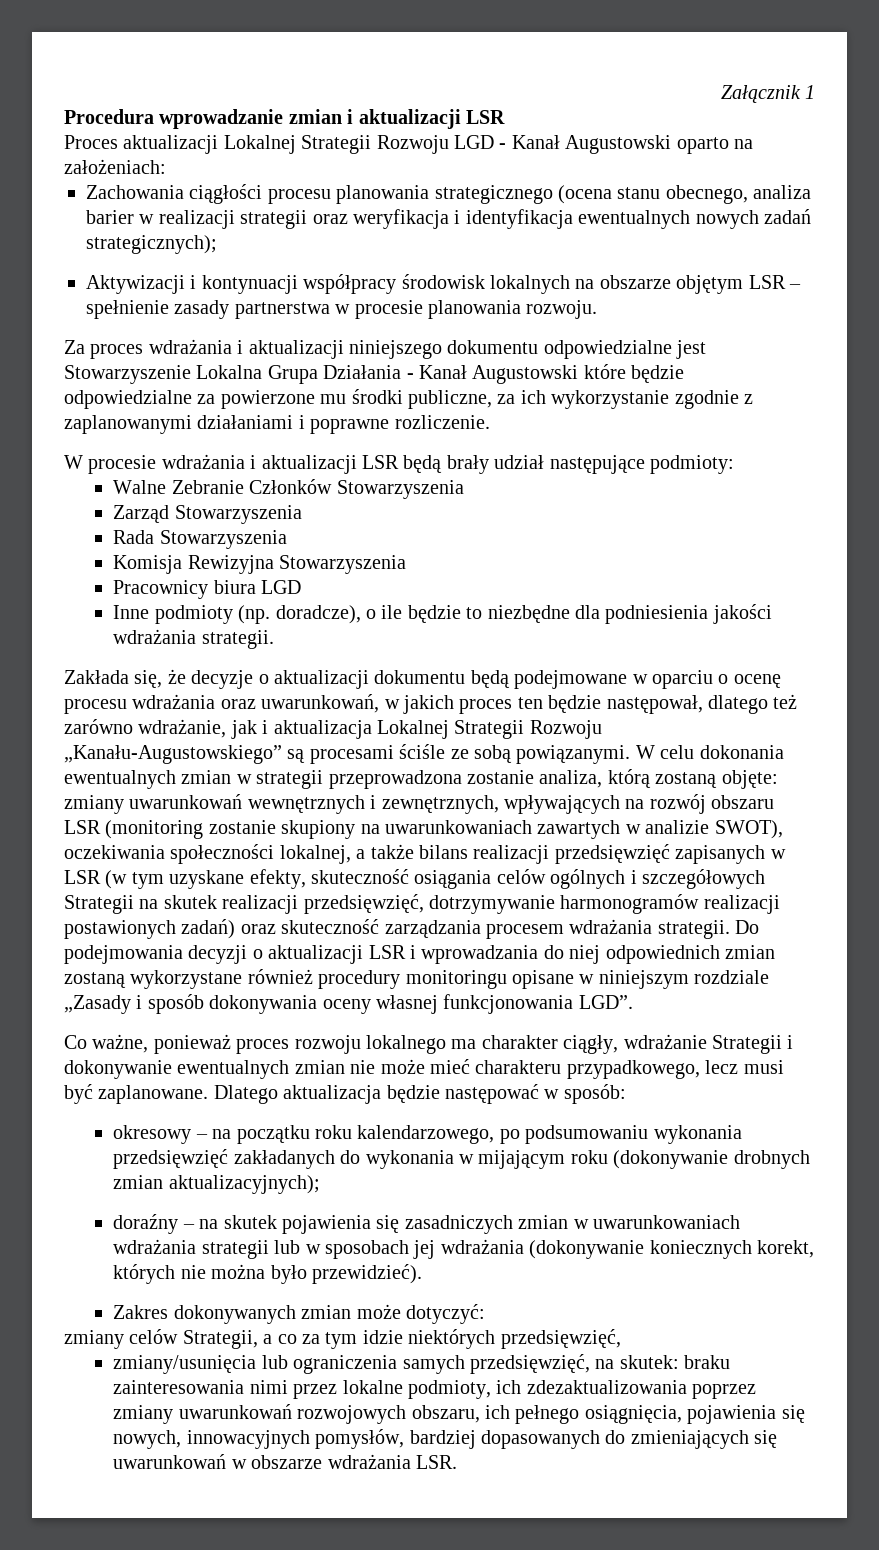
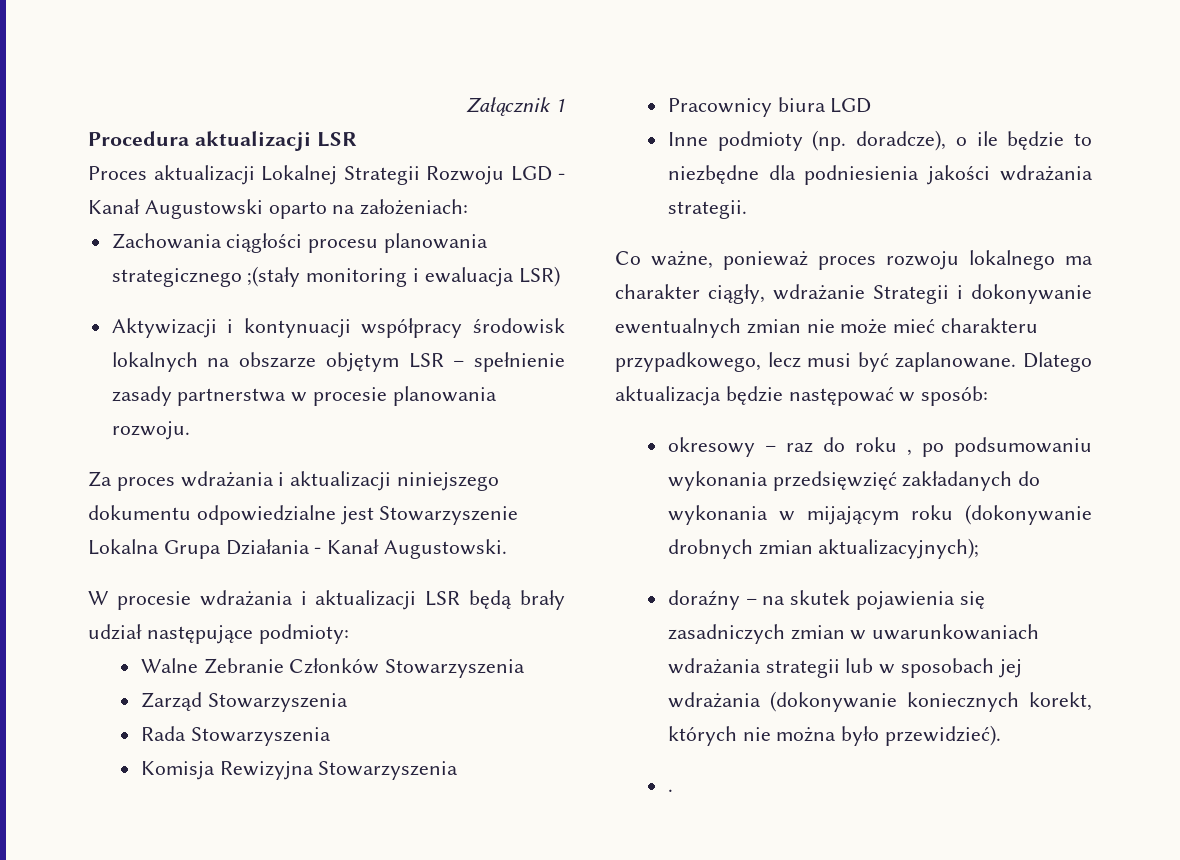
- Procedura wprowadzanie zmian i aktualizacji LSR
+ Procedura aktualizacji LSR
- Zachowania ciągłości procesu planowania strategicznego (ocena stanu obecnego, analiza barier w realizacji strategii oraz weryfikacja i identyfikacja ewentualnych nowych zadań strategicznych);
+ Zachowania ciągłości procesu planowania strategicznego ;(stały monitoring i ewaluacja LSR)
- Za proces wdrażania i aktualizacji niniejszego dokumentu odpowiedzialne jest Stowarzyszenie Lokalna Grupa Działania - Kanał Augustowski które będzie odpowiedzialne za powierzone mu środki publiczne, za ich wykorzystanie zgodnie z zaplanowanymi działaniami i poprawne rozliczenie.
+ Za proces wdrażania i aktualizacji niniejszego dokumentu odpowiedzialne jest Stowarzyszenie Lokalna Grupa Działania - Kanał Augustowski.
- Zakłada się, że decyzje o aktualizacji dokumentu będą podejmowane w oparciu o ocenę procesu wdrażania oraz uwarunkowań, w jakich proces ten będzie następował, dlatego też zarówno wdrażanie, jak i aktualizacja Lokalnej Strategii Rozwoju „Kanału-Augustowskiego” są procesami ściśle ze sobą powiązanymi. W celu dokonania ewentualnych zmian w strategii przeprowadzona zostanie analiza, którą zostaną objęte: zmiany uwarunkowań wewnętrznych i zewnętrznych, wpływających na rozwój obszaru LSR (monitoring zostanie skupiony na uwarunkowaniach zawartych w analizie SWOT), oczekiwania społeczności lokalnej, a także bilans realizacji przedsięwzięć zapisanych w LSR (w tym uzyskane efekty, skuteczność osiągania celów ogólnych i szczegółowych Strategii na skutek realizacji przedsięwzięć, dotrzymywanie harmonogramów realizacji postawionych zadań) oraz skuteczność zarządzania procesem wdrażania strategii. Do podejmowania decyzji o aktualizacji LSR i wprowadzania do niej odpowiednich zmian zostaną wykorzystane również procedury monitoringu opisane w niniejszym rozdziale „Zasady i sposób dokonywania oceny własnej funkcjonowania LGD”.
- okresowy – na początku roku kalendarzowego, po podsumowaniu wykonania przedsięwzięć zakładanych do wykonania w mijającym roku (dokonywanie drobnych zmian aktualizacyjnych);
+ okresowy – raz do roku , po podsumowaniu wykonania przedsięwzięć zakładanych do wykonania w mijającym roku (dokonywanie drobnych zmian aktualizacyjnych);
- Zakres dokonywanych zmian może dotyczyć:
- zmiany celów Strategii, a co za tym idzie niektórych przedsięwzięć,
- zmiany/usunięcia lub ograniczenia samych przedsięwzięć, na skutek: braku zainteresowania nimi przez lokalne podmioty, ich zdezaktualizowania poprzez zmiany uwarunkowań rozwojowych obszaru, ich pełnego osiągnięcia, pojawienia się nowych, innowacyjnych pomysłów, bardziej dopasowanych do zmieniających się uwarunkowań w obszarze wdrażania LSR.
+ .

